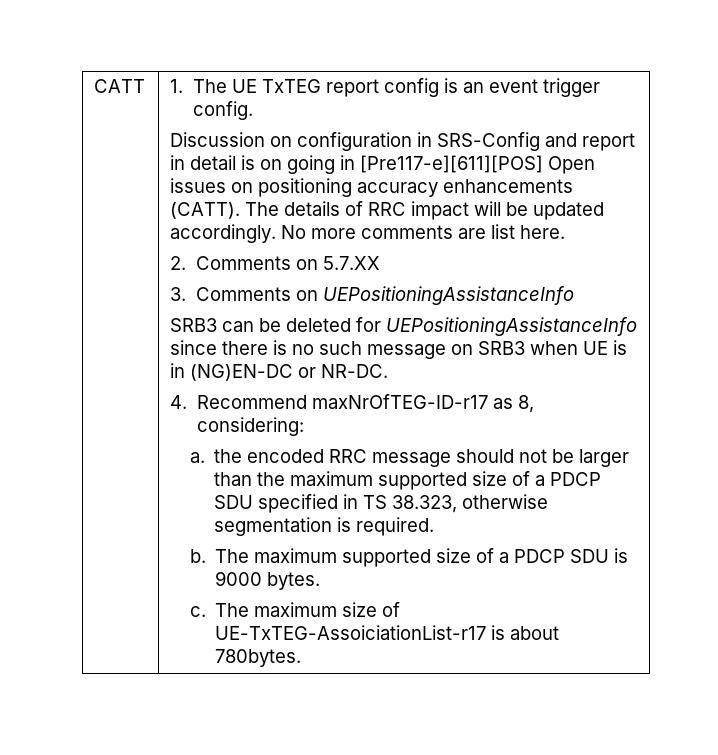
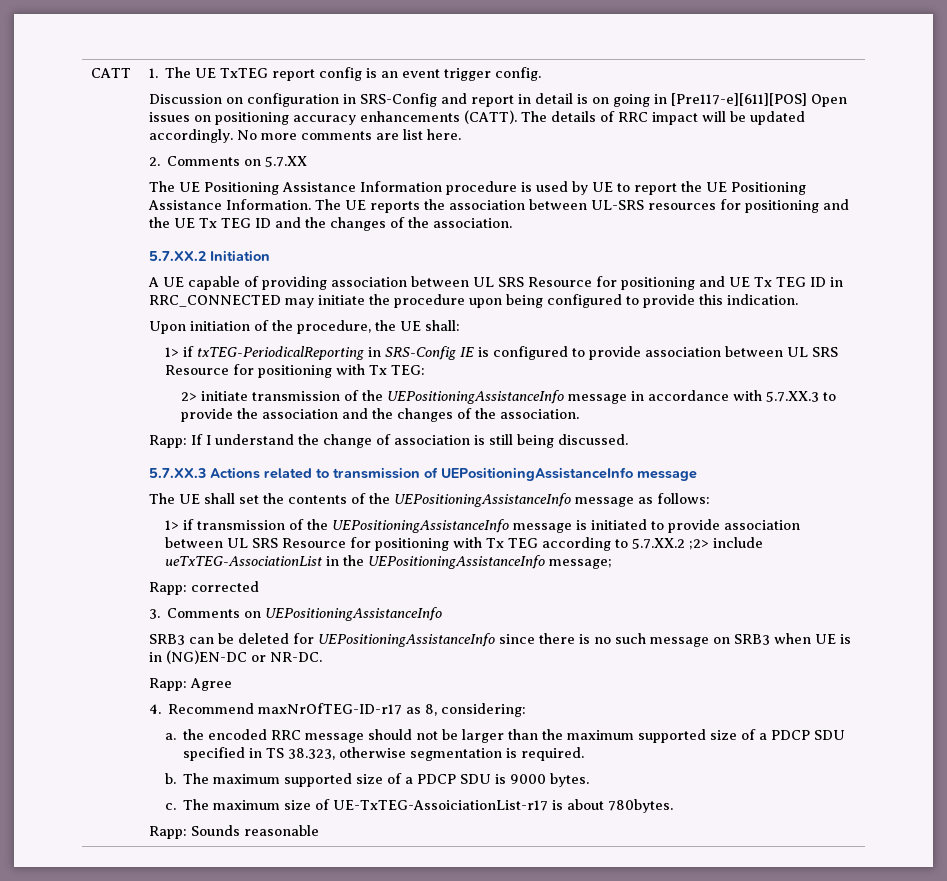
+ The UE Positioning Assistance Information procedure is used by UE to report the UE Positioning Assistance Information. The UE reports the association between UL-SRS resources for positioning and the UE Tx TEG ID and the changes of the association.
+ 5.7.XX.2 Initiation
+ A UE capable of providing association between UL SRS Resource for positioning and UE Tx TEG ID in RRC_CONNECTED may initiate the procedure upon being configured to provide this indication.
+ Upon initiation of the procedure, the UE shall:
+ 1> if txTEG-PeriodicalReporting in SRS-Config IE is configured to provide association between UL SRS Resource for positioning with Tx TEG:
+ 2> initiate transmission of the UEPositioningAssistanceInfo message in accordance with 5.7.XX.3 to provide the association and the changes of the association.
+ Rapp: If I understand the change of association is still being discussed.
+ 5.7.XX.3 Actions related to transmission of UEPositioningAssistanceInfo message
+ The UE shall set the contents of the UEPositioningAssistanceInfo message as follows:
+ 1> if transmission of the UEPositioningAssistanceInfo message is initiated to provide association between UL SRS Resource for positioning with Tx TEG according to 5.7.XX.2 ;2> include ueTxTEG-AssociationList in the UEPositioningAssistanceInfo message;
+ Rapp: corrected
+ Rapp: Agree
+ Rapp: Sounds reasonable

